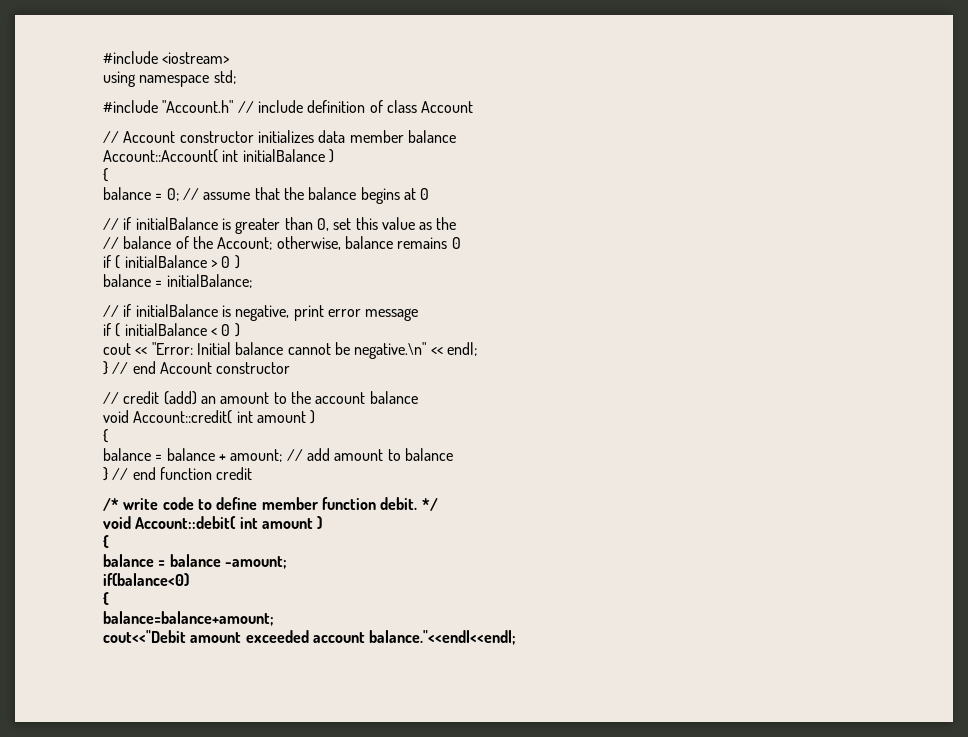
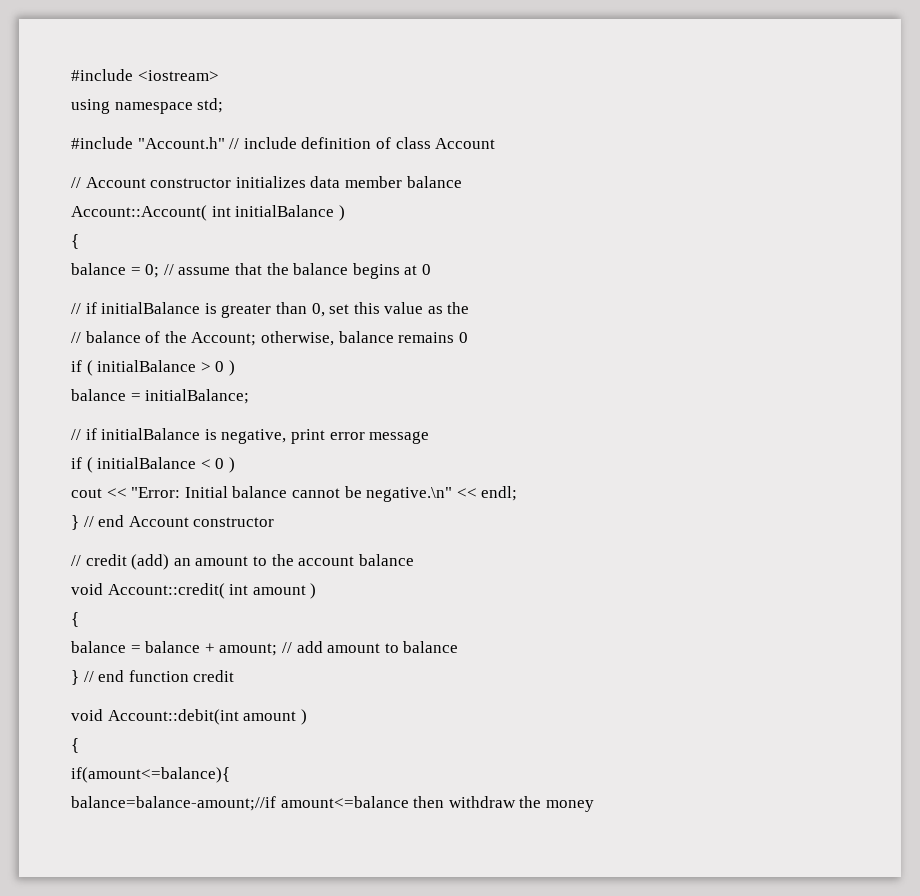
- /* write code to define member function debit. */
- void Account::debit( int amount )
+ void Account::debit(int amount )
  {
- balance = balance -amount;
- if(balance<0)
- {
- balance=balance+amount;
- cout<<"Debit amount exceeded account balance."<<endl<<endl;
+ if(amount<=balance){
+ balance=balance-amount;//if amount<=balance then withdraw the money

